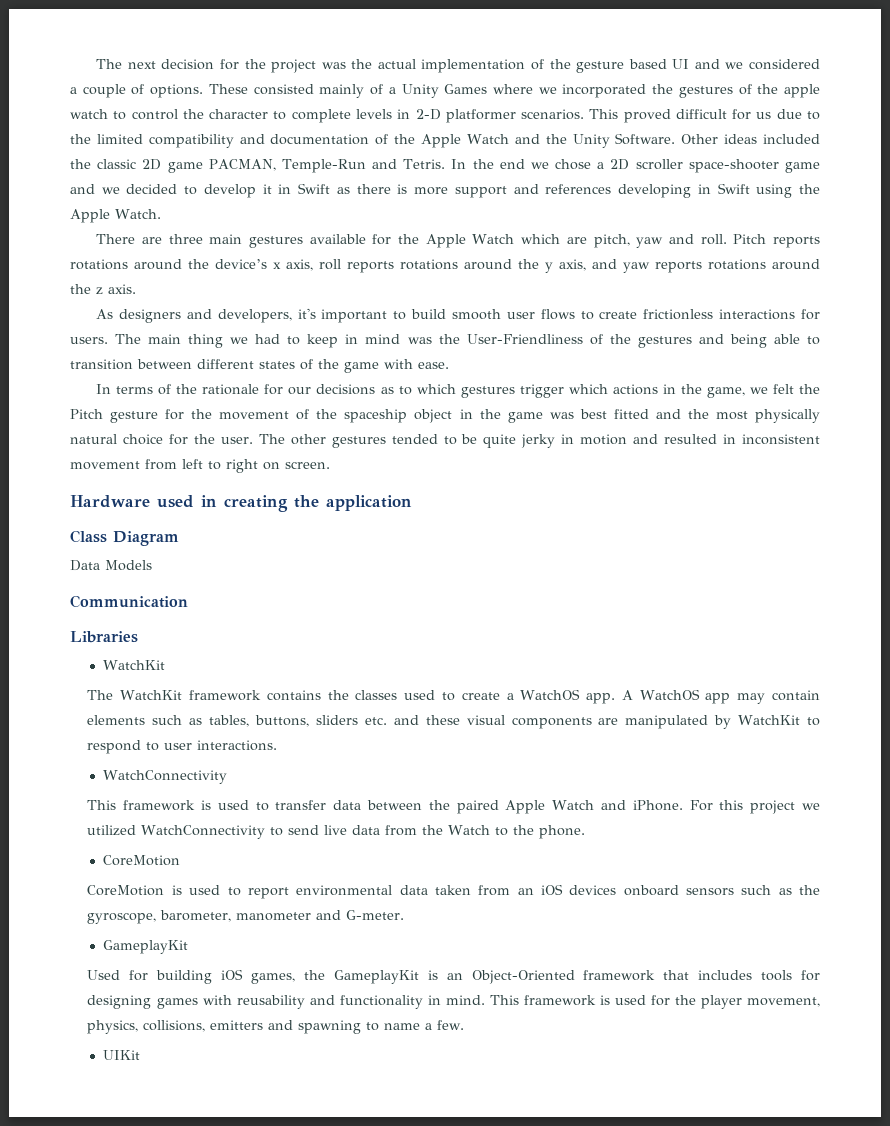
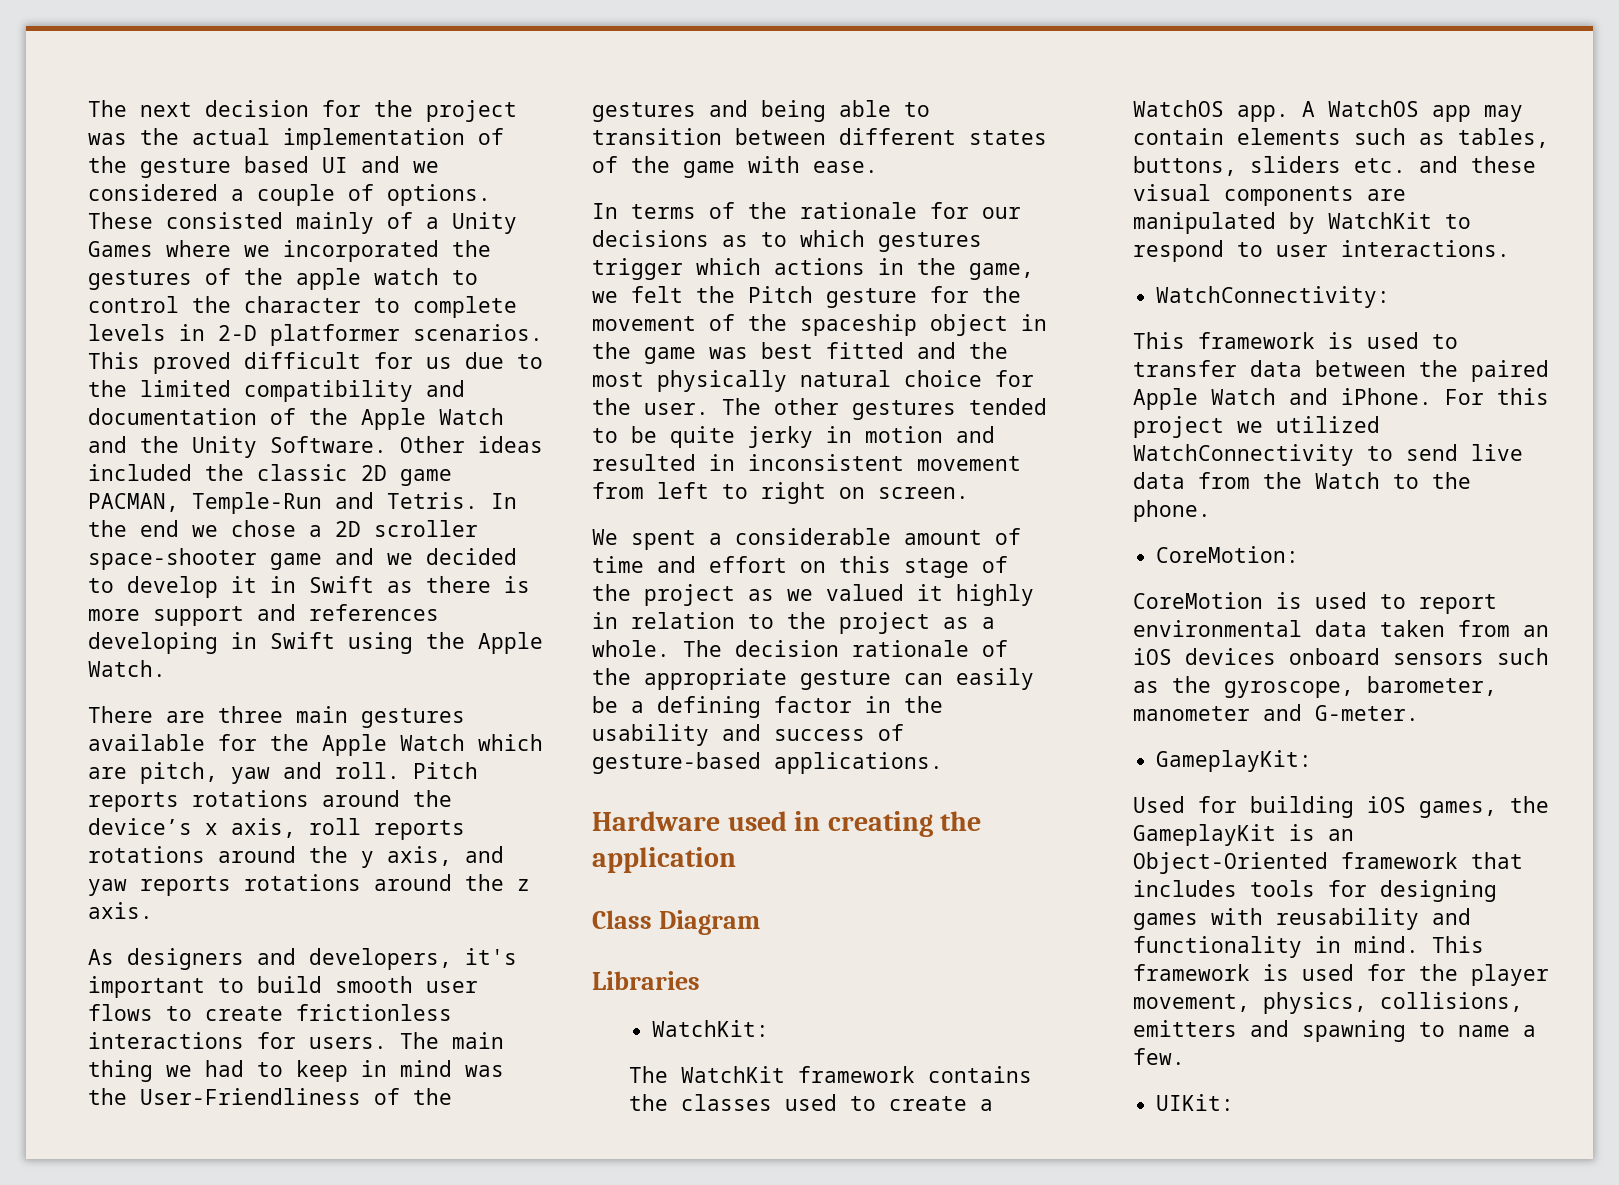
+ We spent a considerable amount of time and effort on this stage of the project as we valued it highly in relation to the project as a whole. The decision rationale of the appropriate gesture can easily be a defining factor in the usability and success of gesture-based applications.
- Data Models
- Communication
  Libraries
- WatchKit
+ WatchKit:
  A WatchOS app may contain elements such as tables, buttons, sliders etc. and these visual components are manipulated by WatchKit to respond to user interactions.
- WatchConnectivity
+ WatchConnectivity:
  For this project we utilized WatchConnectivity to send live data from the Watch to the phone.
- CoreMotion
+ CoreMotion:
  CoreMotion is used to report environmental data taken from an iOS devices onboard sensors such as the gyroscope, barometer, manometer and G-meter.
- GameplayKit
+ GameplayKit:
- UIKit
+ UIKit:

